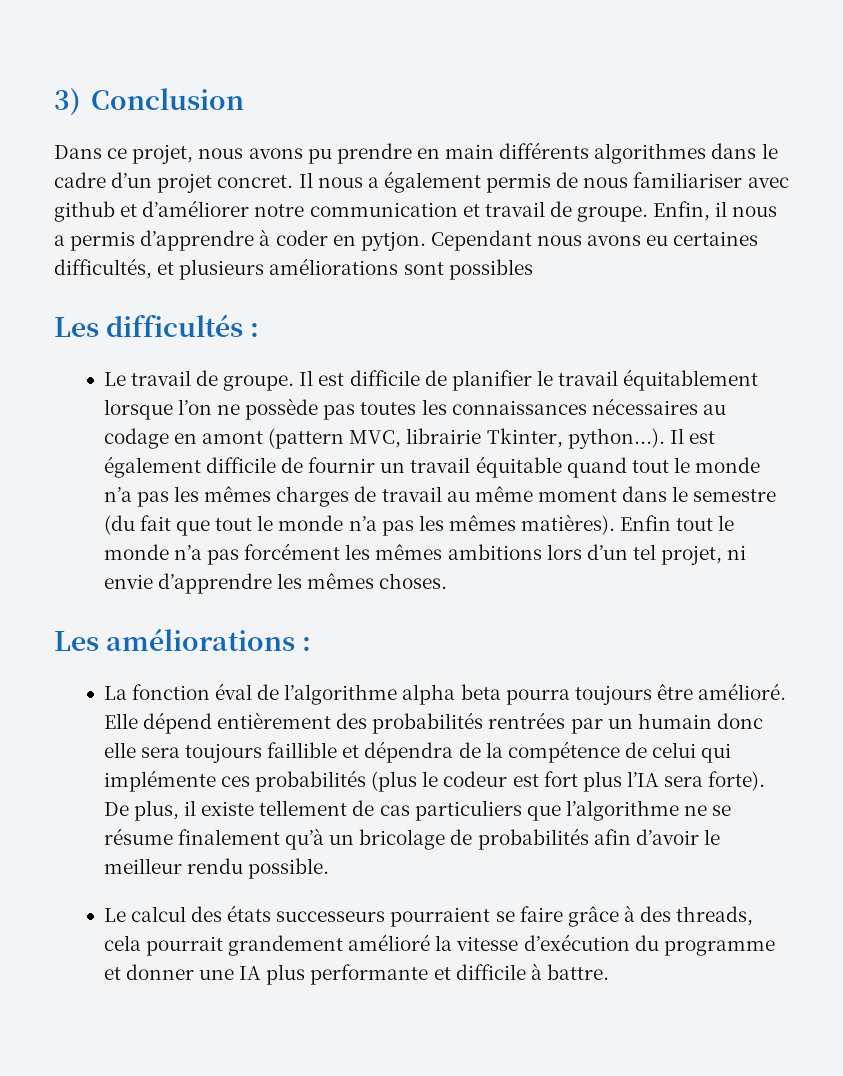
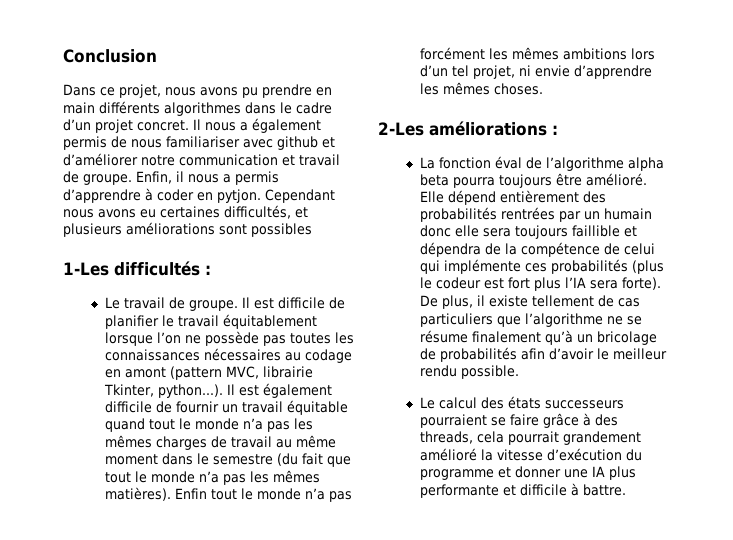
- 3) Conclusion
+ Conclusion
- Les difficultés :
+ 1-Les difficultés :
- Les améliorations :
+ 2-Les améliorations :

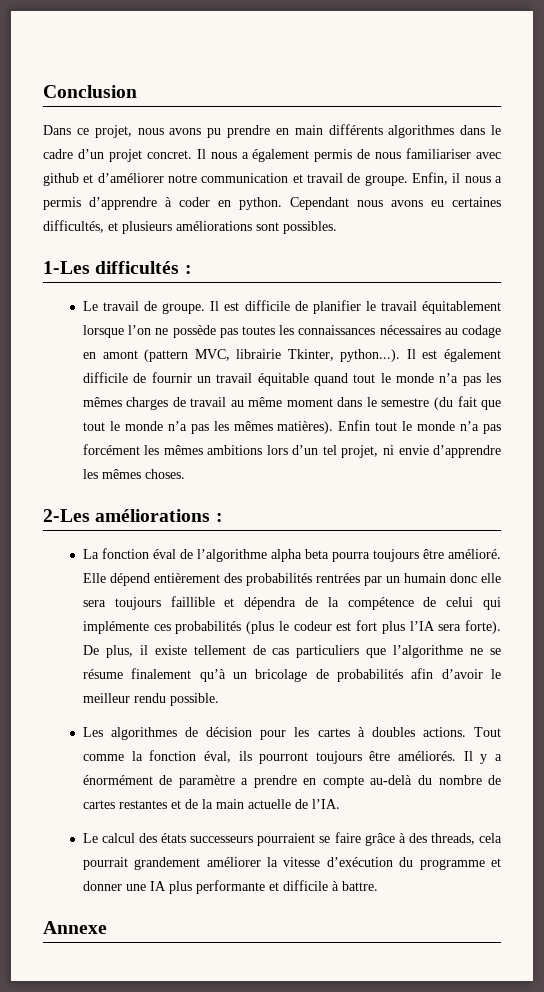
- Enfin, il nous a permis d’apprendre à coder en pytjon.
+ Enfin, il nous a permis d’apprendre à coder en python.
- Cependant nous avons eu certaines difficultés, et plusieurs améliorations sont possibles
+ Cependant nous avons eu certaines difficultés, et plusieurs améliorations sont possibles.
+ Les algorithmes de décision pour les cartes à doubles actions. Tout comme la fonction éval, ils pourront toujours être améliorés. Il y a énormément de paramètre a prendre en compte au-delà du nombre de cartes restantes et de la main actuelle de l’IA.
- Le calcul des états successeurs pourraient se faire grâce à des threads, cela pourrait grandement amélioré la vitesse d’exécution du programme et donner une IA plus performante et difficile à battre.
+ Le calcul des états successeurs pourraient se faire grâce à des threads, cela pourrait grandement améliorer la vitesse d’exécution du programme et donner une IA plus performante et difficile à battre.
+ Annexe

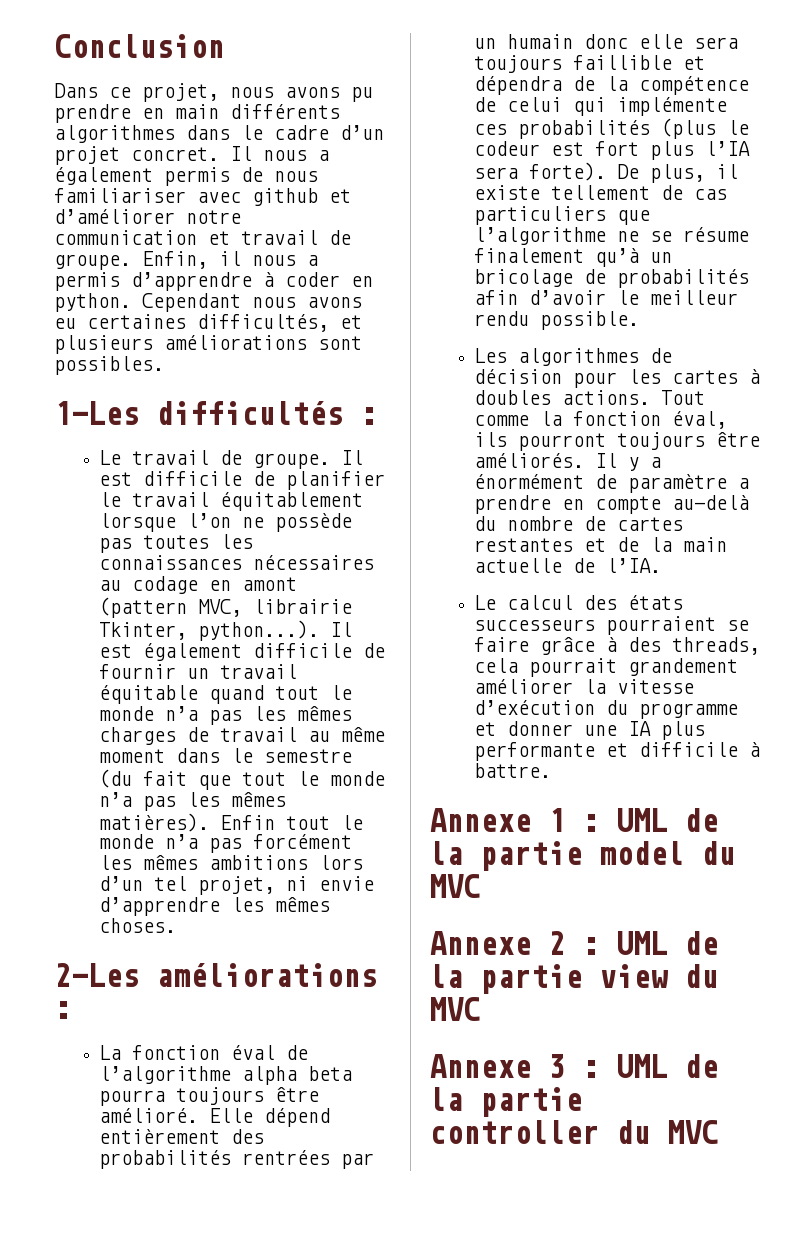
- Annexe
+ Annexe 1 : UML de la partie model du MVC
+ Annexe 2 : UML de la partie view du MVC
+ Annexe 3 : UML de la partie controller du MVC

